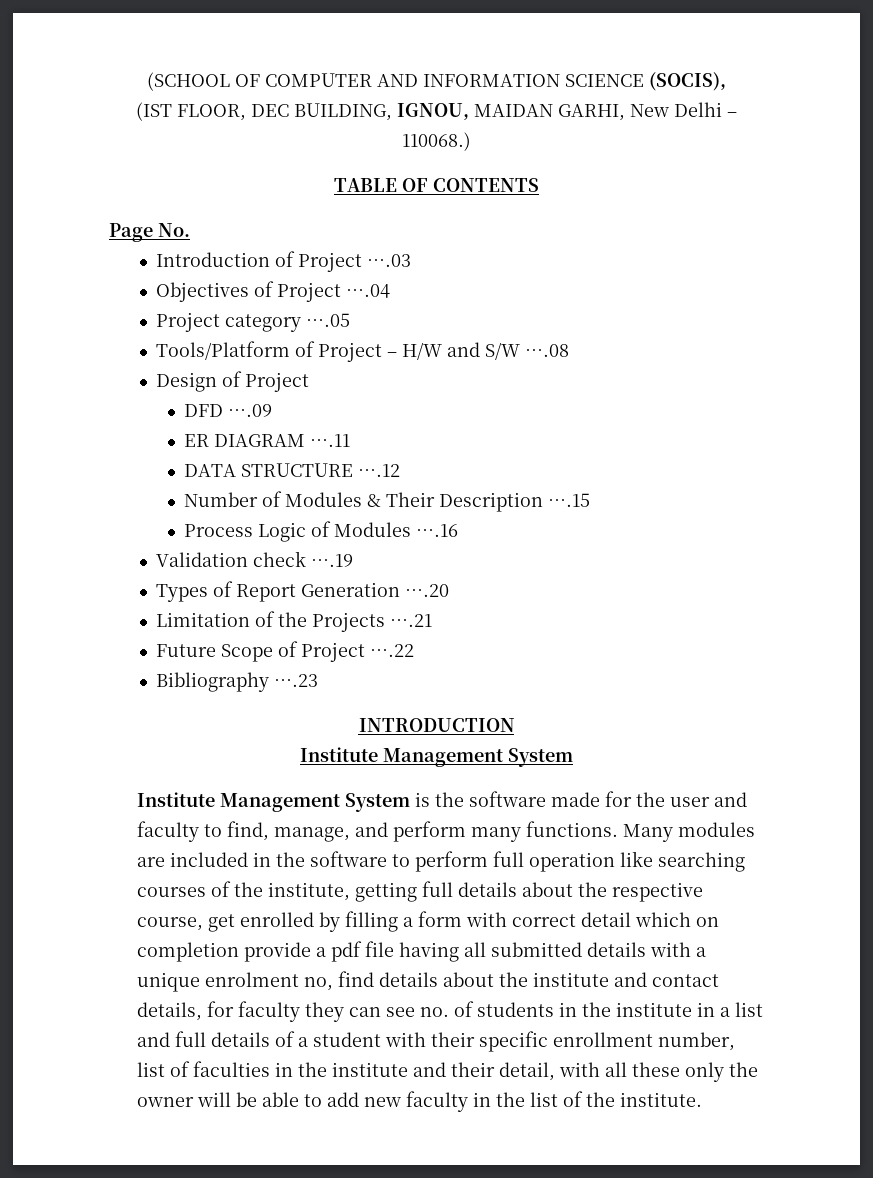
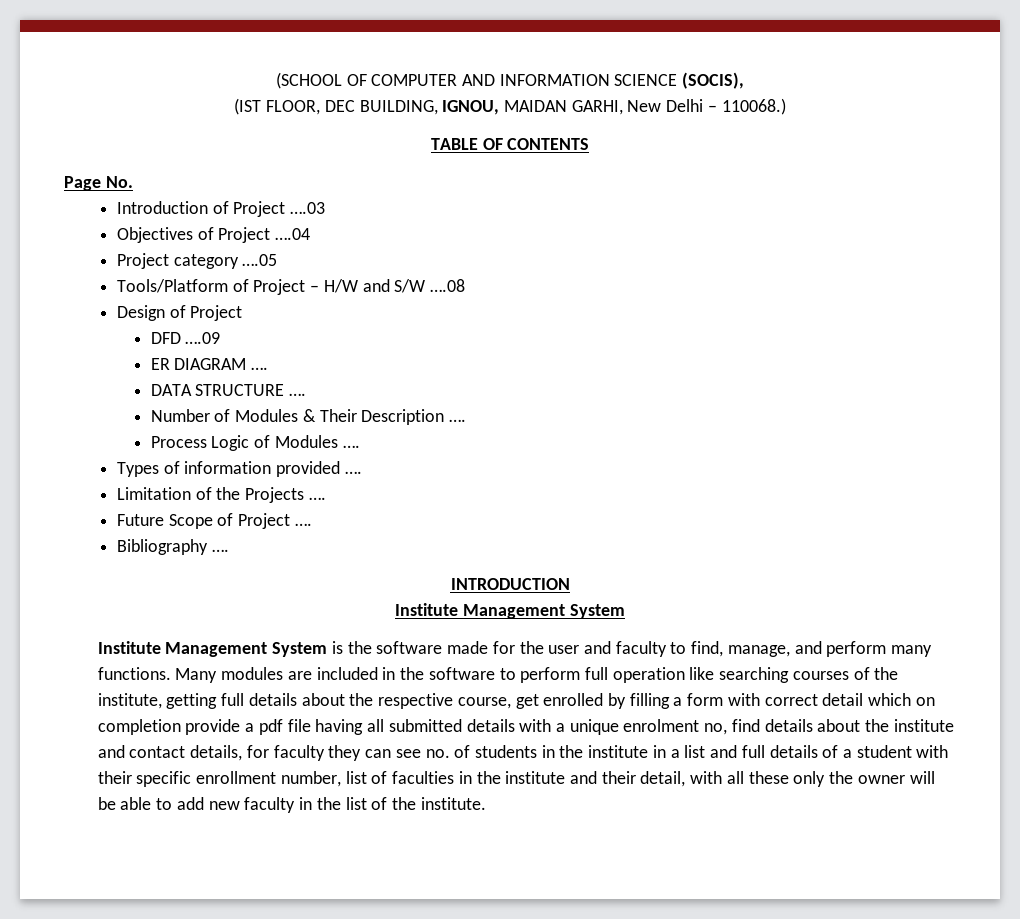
- ER DIAGRAM ….11
+ ER DIAGRAM ….
- DATA STRUCTURE ….12
+ DATA STRUCTURE ….
- Number of Modules & Their Description ….15
+ Number of Modules & Their Description ….
- Process Logic of Modules ….16
- Validation check ….19
+ Process Logic of Modules ….
- Types of Report Generation ….20
+ Types of information provided ….
- Limitation of the Projects ….21
+ Limitation of the Projects ….
- Future Scope of Project ….22
+ Future Scope of Project ….
- Bibliography ….23
+ Bibliography ….

